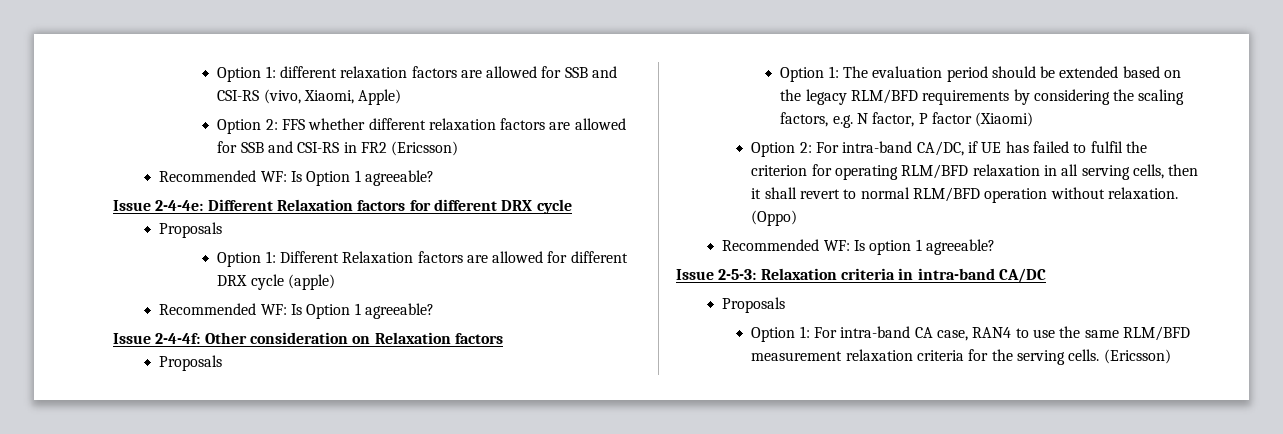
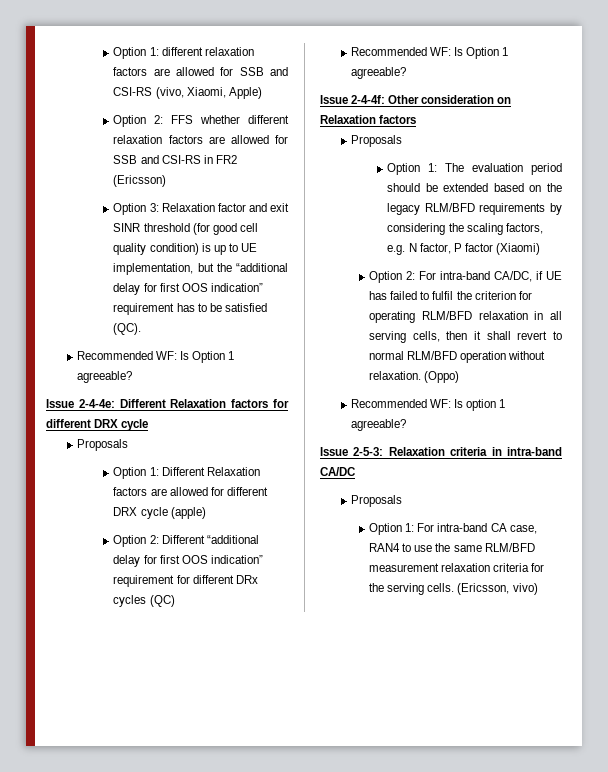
+ Option 3: Relaxation factor and exit SINR threshold (for good cell quality condition) is up to UE implementation, but the “additional delay for first OOS indication” requirement has to be satisfied (QC).
+ Option 2: Different “additional delay for first OOS indication” requirement for different DRx cycles (QC)
- Option 1: For intra-band CA case, RAN4 to use the same RLM/BFD measurement relaxation criteria for the serving cells. (Ericsson)
+ Option 1: For intra-band CA case, RAN4 to use the same RLM/BFD measurement relaxation criteria for the serving cells. (Ericsson, vivo)

